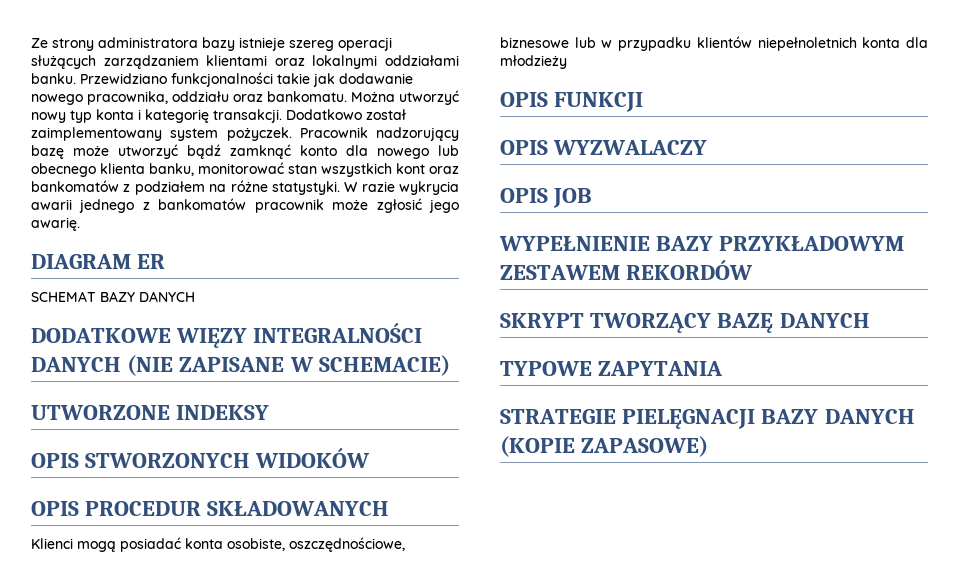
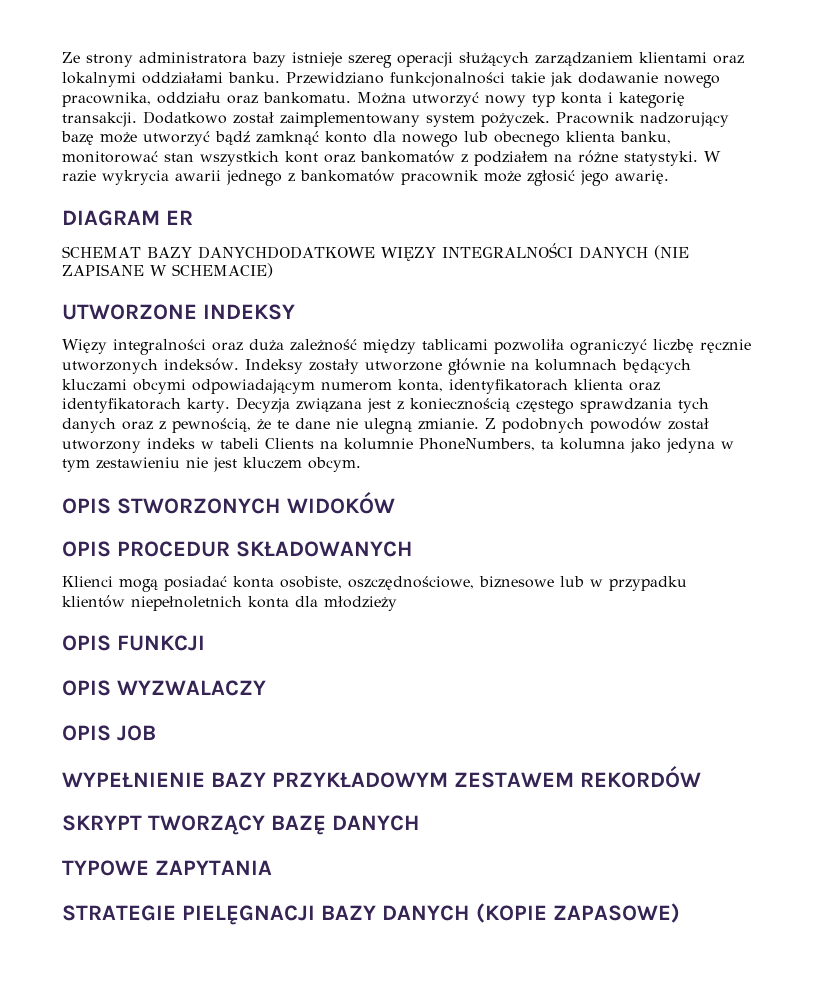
- SCHEMAT BAZY DANYCH
- DODATKOWE WIĘZY INTEGRALNOŚCI DANYCH (NIE ZAPISANE W SCHEMACIE)
+ SCHEMAT BAZY DANYCHDODATKOWE WIĘZY INTEGRALNOŚCI DANYCH (NIE ZAPISANE W SCHEMACIE)
+ Więzy integralności oraz duża zależność między tablicami pozwoliła ograniczyć liczbę ręcznie utworzonych indeksów. Indeksy zostały utworzone głównie na kolumnach będących kluczami obcymi odpowiadającym numerom konta, identyfikatorach klienta oraz identyfikatorach karty. Decyzja związana jest z koniecznością częstego sprawdzania tych danych oraz z pewnością, że te dane nie ulegną zmianie. Z podobnych powodów został utworzony indeks w tabeli Clients na kolumnie PhoneNumbers, ta kolumna jako jedyna w tym zestawieniu nie jest kluczem obcym.

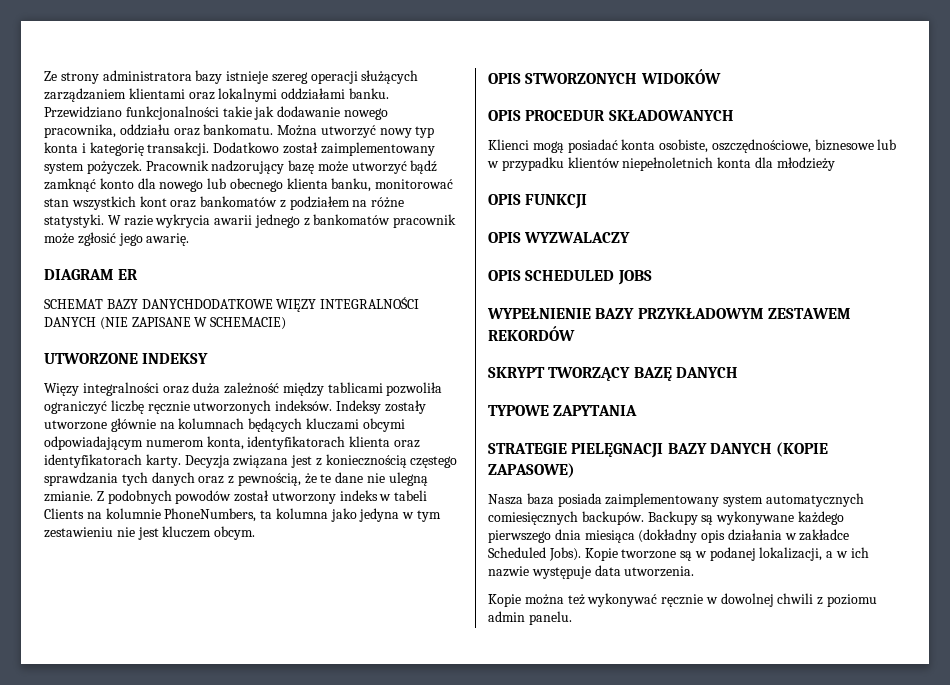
- OPIS JOB
+ OPIS SCHEDULED JOBS
+ Nasza baza posiada zaimplementowany system automatycznych comiesięcznych backupów. Backupy są wykonywane każdego pierwszego dnia miesiąca (dokładny opis działania w zakładce Scheduled Jobs). Kopie tworzone są w podanej lokalizacji, a w ich nazwie występuje data utworzenia.
+ Kopie można też wykonywać ręcznie w dowolnej chwili z poziomu admin panelu.

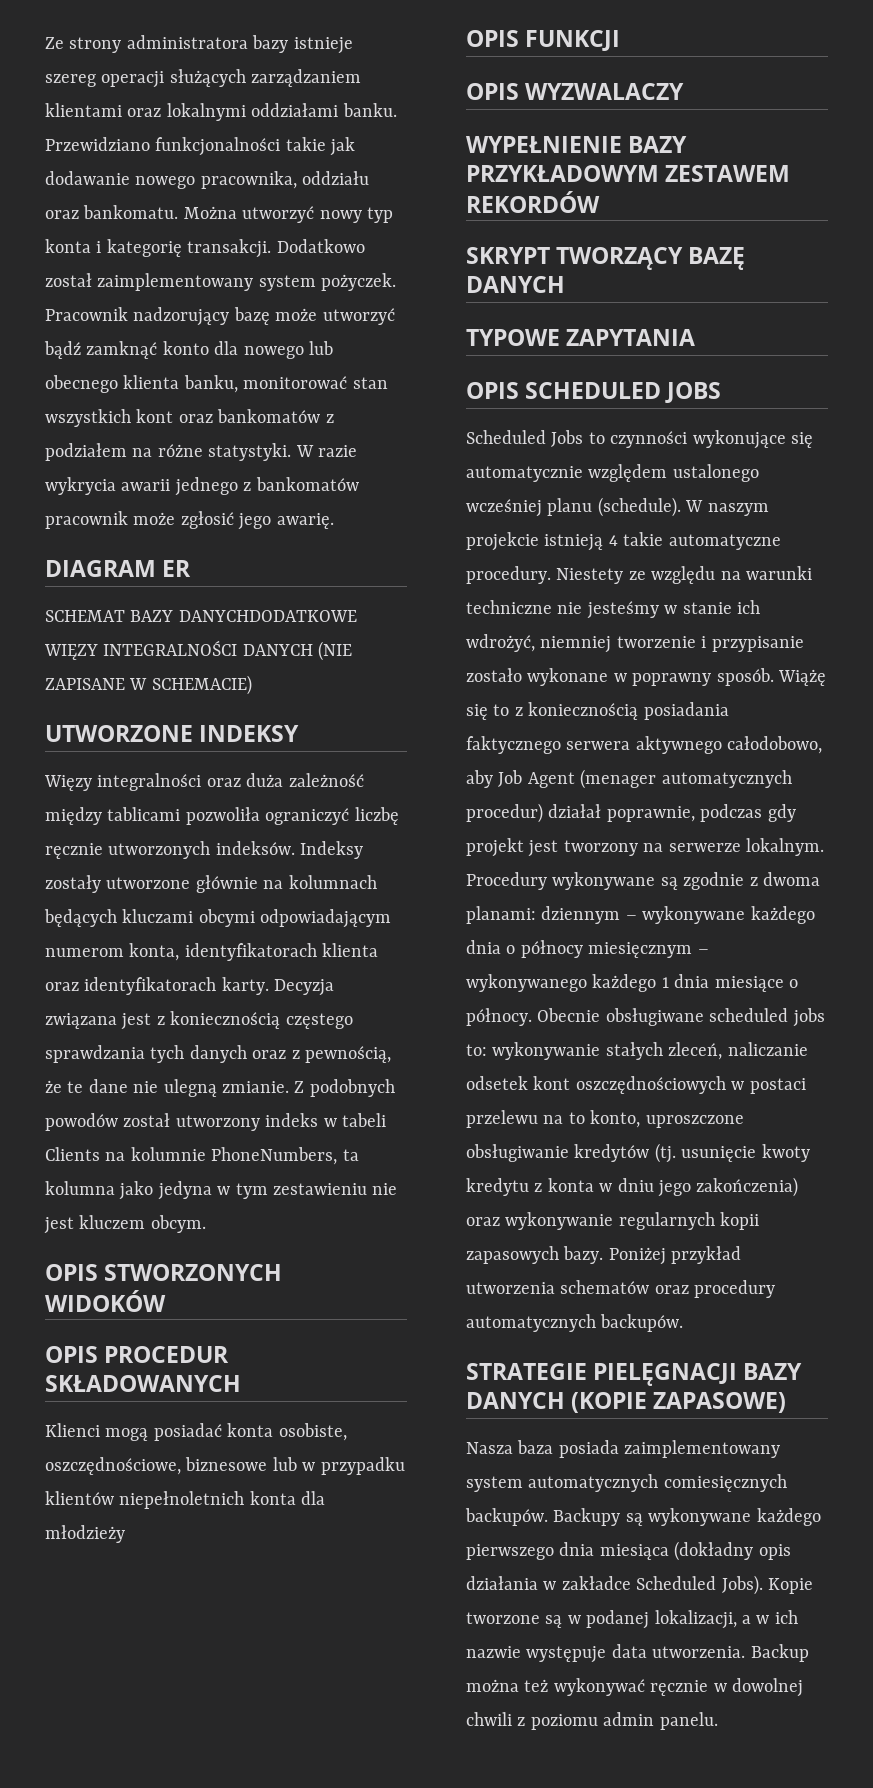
- OPIS SCHEDULED JOBS
+ OPIS SCHEDULED JOBS
+ Scheduled Jobs to czynności wykonujące się automatycznie względem ustalonego wcześniej planu (schedule). W naszym projekcie istnieją 4 takie automatyczne procedury. Niestety ze względu na warunki techniczne nie jesteśmy w stanie ich wdrożyć, niemniej tworzenie i przypisanie zostało wykonane w poprawny sposób. Wiążę się to z koniecznością posiadania faktycznego serwera aktywnego całodobowo, aby Job Agent (menager automatycznych procedur) działał poprawnie, podczas gdy projekt jest tworzony na serwerze lokalnym. Procedury wykonywane są zgodnie z dwoma planami: dziennym – wykonywane każdego dnia o północy miesięcznym – wykonywanego każdego 1 dnia miesiące o północy. Obecnie obsługiwane scheduled jobs to: wykonywanie stałych zleceń, naliczanie odsetek kont oszczędnościowych w postaci przelewu na to konto, uproszczone obsługiwanie kredytów (tj. usunięcie kwoty kredytu z konta w dniu jego zakończenia) oraz wykonywanie regularnych kopii zapasowych bazy. Poniżej przykład utworzenia schematów oraz procedury automatycznych backupów.
- Kopie tworzone są w podanej lokalizacji, a w ich nazwie występuje data utworzenia.
- Kopie można też wykonywać ręcznie w dowolnej chwili z poziomu admin panelu.
+ Kopie tworzone są w podanej lokalizacji, a w ich nazwie występuje data utworzenia. Backup można też wykonywać ręcznie w dowolnej chwili z poziomu admin panelu.

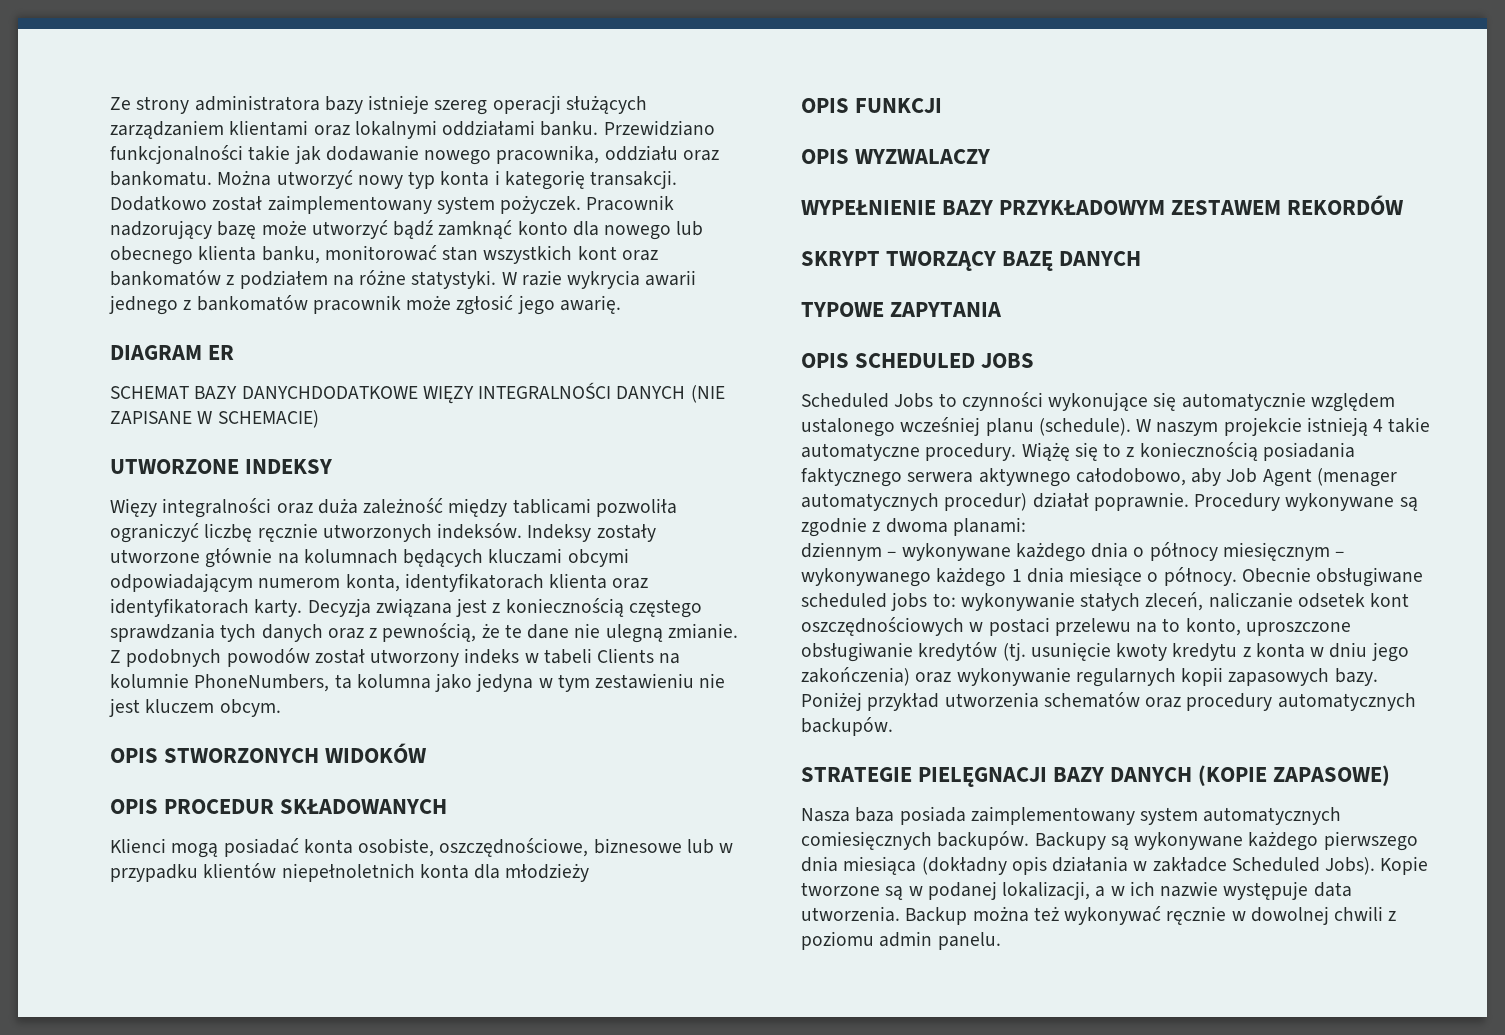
- Niestety ze względu na warunki techniczne nie jesteśmy w stanie ich wdrożyć, niemniej tworzenie i przypisanie zostało wykonane w poprawny sposób.
- Wiążę się to z koniecznością posiadania faktycznego serwera aktywnego całodobowo, aby Job Agent (menager automatycznych procedur) działał poprawnie, podczas gdy projekt jest tworzony na serwerze lokalnym.
+ Wiążę się to z koniecznością posiadania faktycznego serwera aktywnego całodobowo, aby Job Agent (menager automatycznych procedur) działał poprawnie.
- Procedury wykonywane są zgodnie z dwoma planami: dziennym – wykonywane każdego dnia o północy miesięcznym – wykonywanego każdego 1 dnia miesiące o północy.
+ Procedury wykonywane są zgodnie z dwoma planami:
+ dziennym – wykonywane każdego dnia o północy miesięcznym – wykonywanego każdego 1 dnia miesiące o północy.

